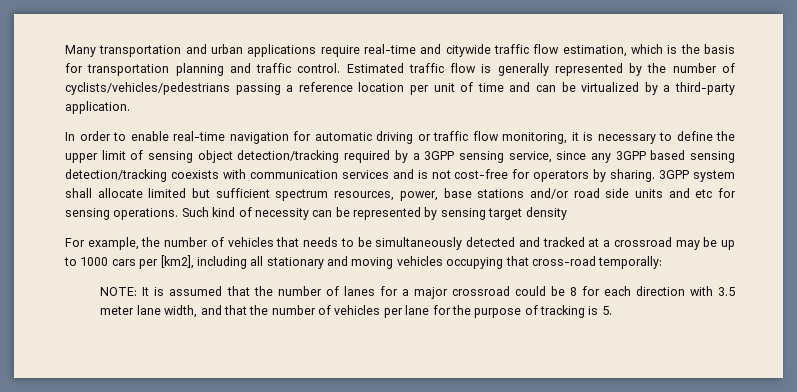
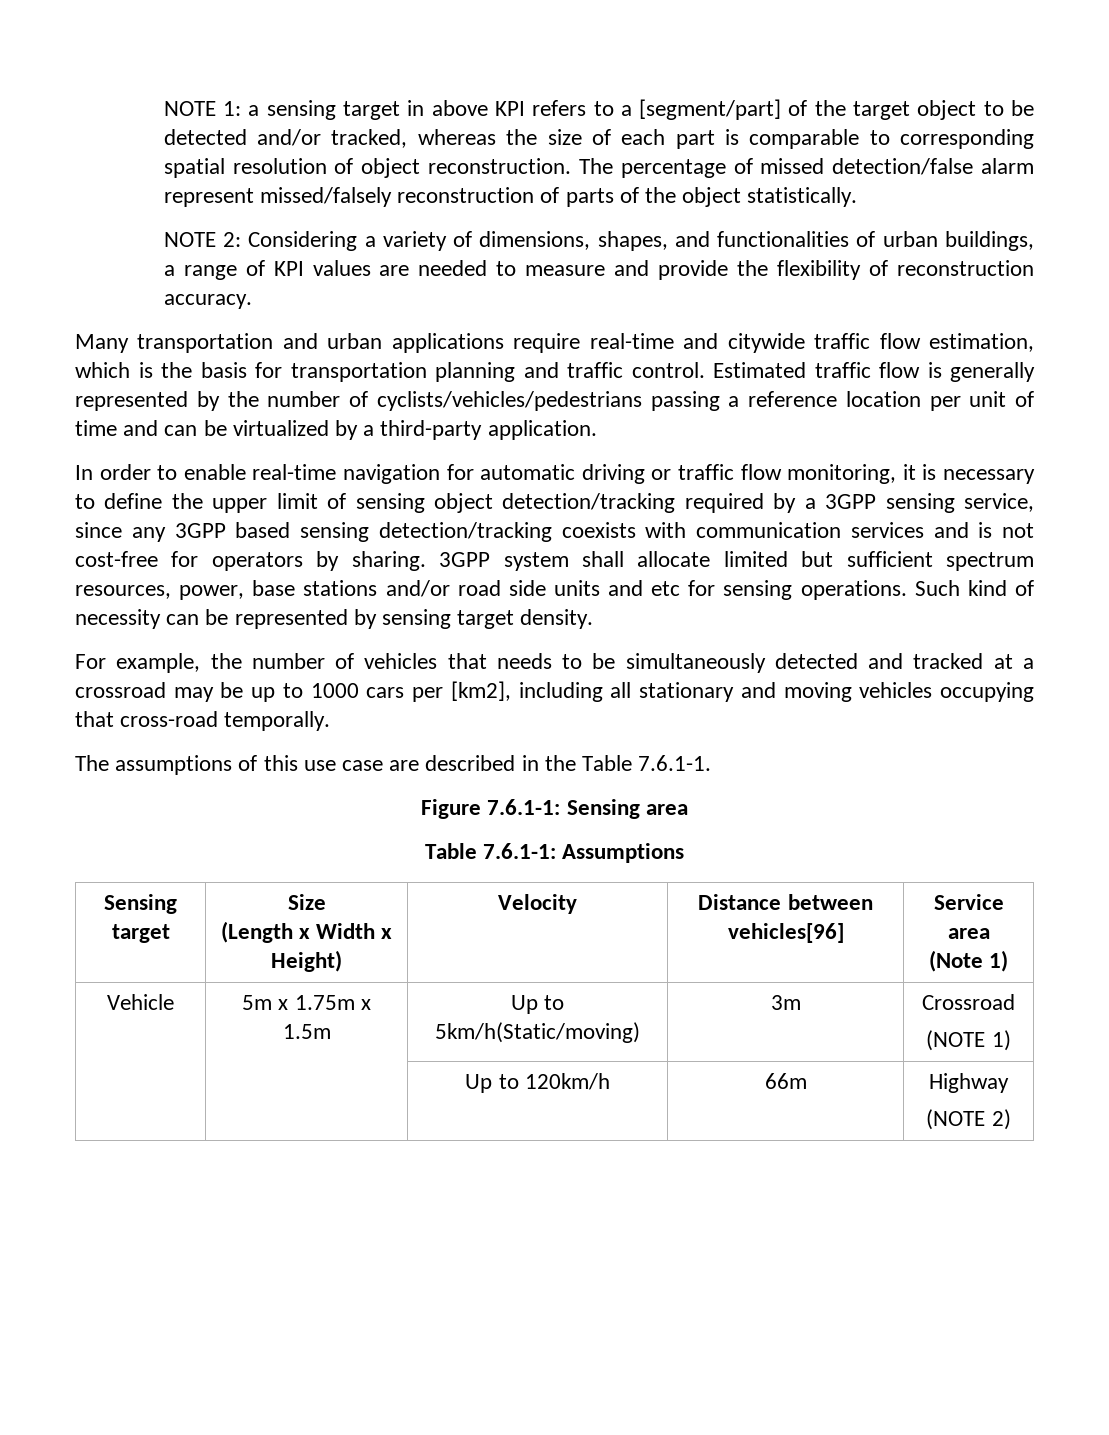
+ NOTE 1: a sensing target in above KPI refers to a [segment/part] of the target object to be detected and/or tracked, whereas the size of each part is comparable to corresponding spatial resolution of object reconstruction. The percentage of missed detection/false alarm represent missed/falsely reconstruction of parts of the object statistically.
+ NOTE 2: Considering a variety of dimensions, shapes, and functionalities of urban buildings, a range of KPI values are needed to measure and provide the flexibility of reconstruction accuracy.
- Such kind of necessity can be represented by sensing target density
+ Such kind of necessity can be represented by sensing target density.
- For example, the number of vehicles that needs to be simultaneously detected and tracked at a crossroad may be up to 1000 cars per [km2], including all stationary and moving vehicles occupying that cross-road temporally:
- NOTE: It is assumed that the number of lanes for a major crossroad could be 8 for each direction with 3.5 meter lane width, and that the number of vehicles per lane for the purpose of tracking is 5.
+ For example, the number of vehicles that needs to be simultaneously detected and tracked at a crossroad may be up to 1000 cars per [km2], including all stationary and moving vehicles occupying that cross-road temporally.
+ The assumptions of this use case are described in the Table 7.6.1-1.
+ Figure 7.6.1-1: Sensing area
+ Table 7.6.1-1: Assumptions
+ Sensing target | Size
+ (Length x Width x Height) | Velocity | Distance between vehicles[96] | Service area
+ (Note 1)
+ Vehicle | 5m x 1.75m x 1.5m | Up to 5km/h(Static/moving) | 3m | Crossroad
+ (NOTE 1)
+ | | Up to 120km/h | 66m | Highway
+ (NOTE 2)

